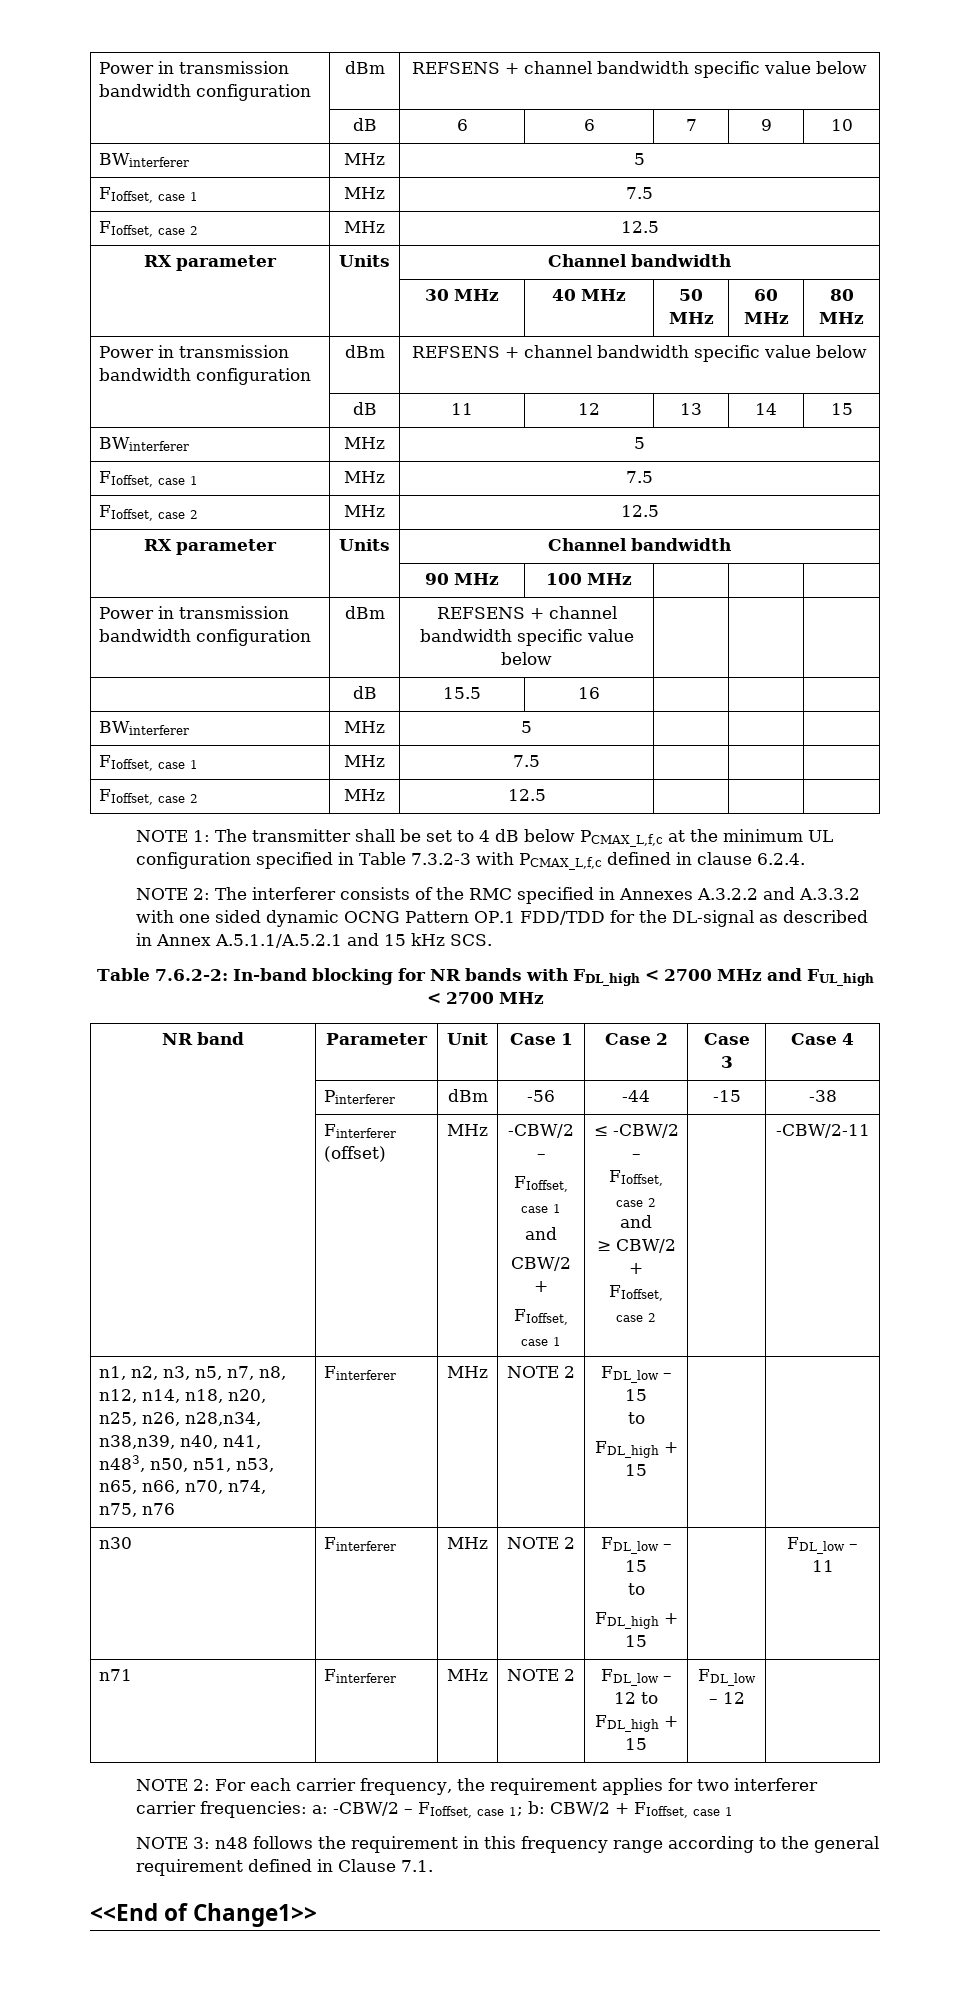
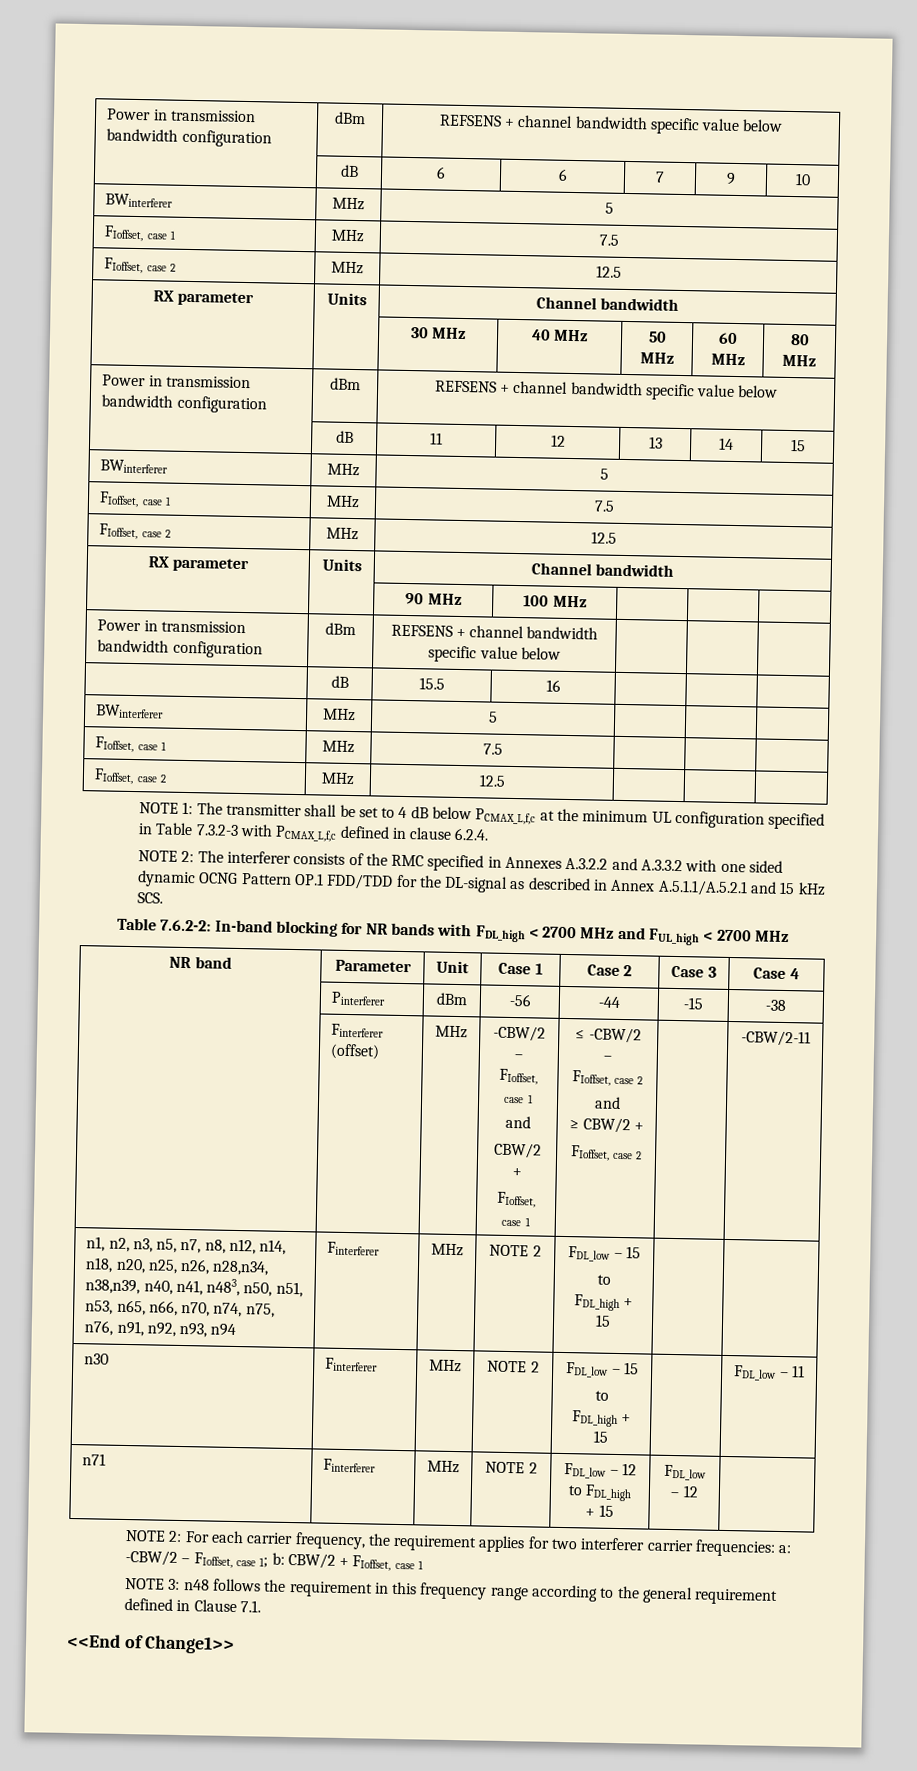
- n1, n2, n3, n5, n7, n8, n12, n14, n18, n20, n25, n26, n28,n34, n38,n39, n40, n41, n483, n50, n51, n53, n65, n66, n70, n74, n75, n76
+ n1, n2, n3, n5, n7, n8, n12, n14, n18, n20, n25, n26, n28,n34, n38,n39, n40, n41, n483, n50, n51, n53, n65, n66, n70, n74, n75, n76, n91, n92, n93, n94

